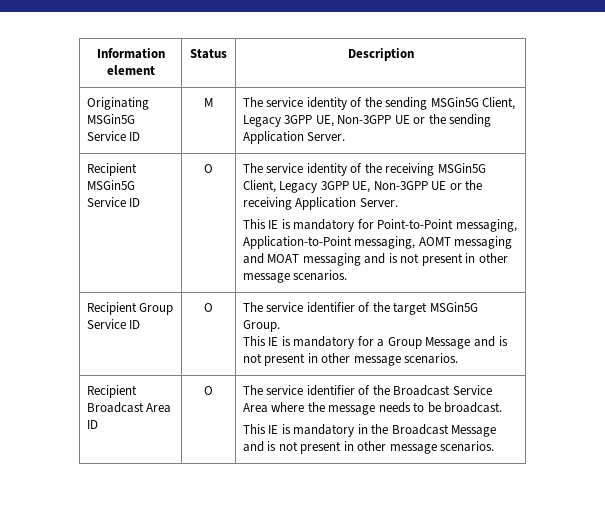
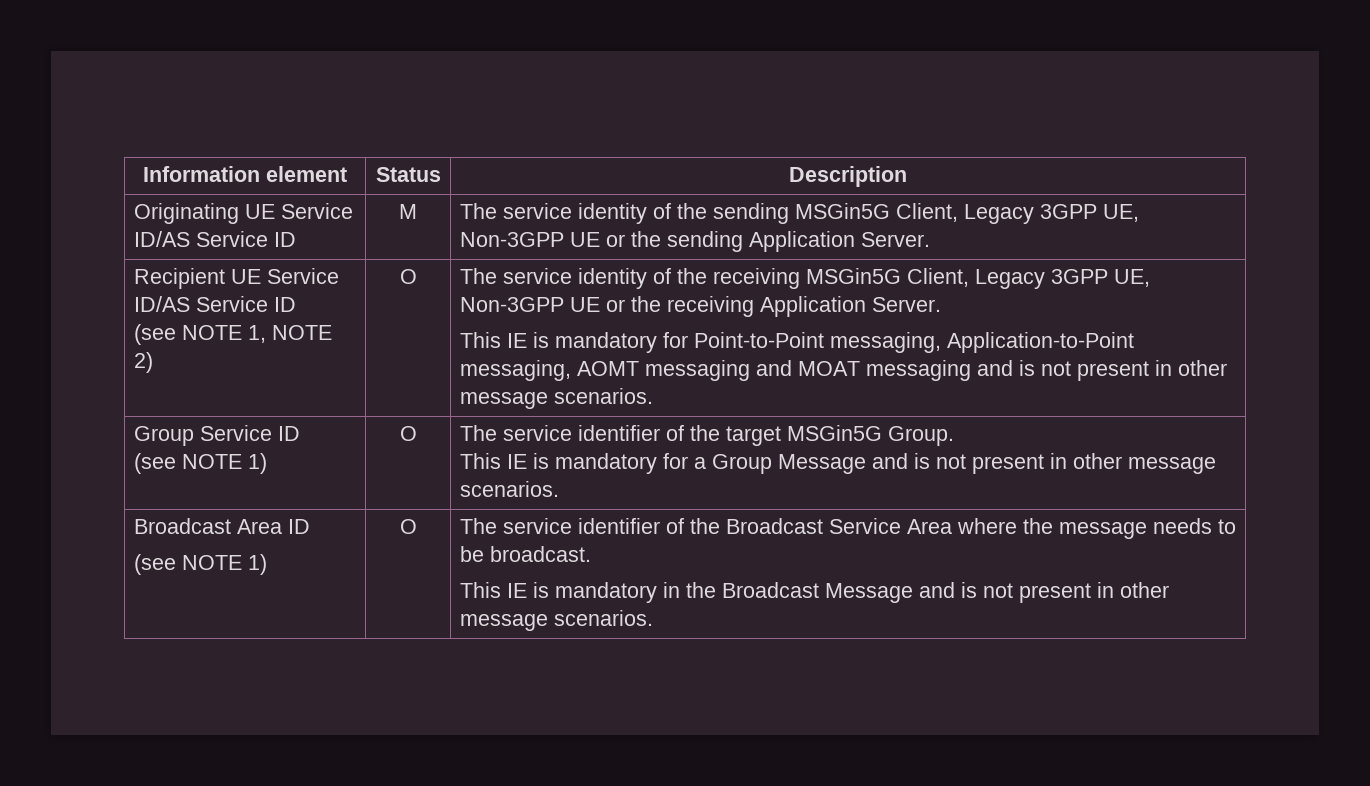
- Originating MSGin5G Service ID | M | The service identity of the sending MSGin5G Client, Legacy 3GPP UE, Non-3GPP UE or the sending Application Server.
+ Originating UE Service ID/AS Service ID | M | The service identity of the sending MSGin5G Client, Legacy 3GPP UE, Non-3GPP UE or the sending Application Server.
- Recipient MSGin5G Service ID
+ Recipient UE Service ID/AS Service ID
+ (see NOTE 1, NOTE 2)
- Recipient Group Service ID | O | The service identifier of the target MSGin5G Group.
+ Group Service ID
+ (see NOTE 1) | O | The service identifier of the target MSGin5G Group.
- Recipient Broadcast Area ID | O | The service identifier of the Broadcast Service Area where the message needs to be broadcast.
+ Broadcast Area ID
+ (see NOTE 1) | O | The service identifier of the Broadcast Service Area where the message needs to be broadcast.

